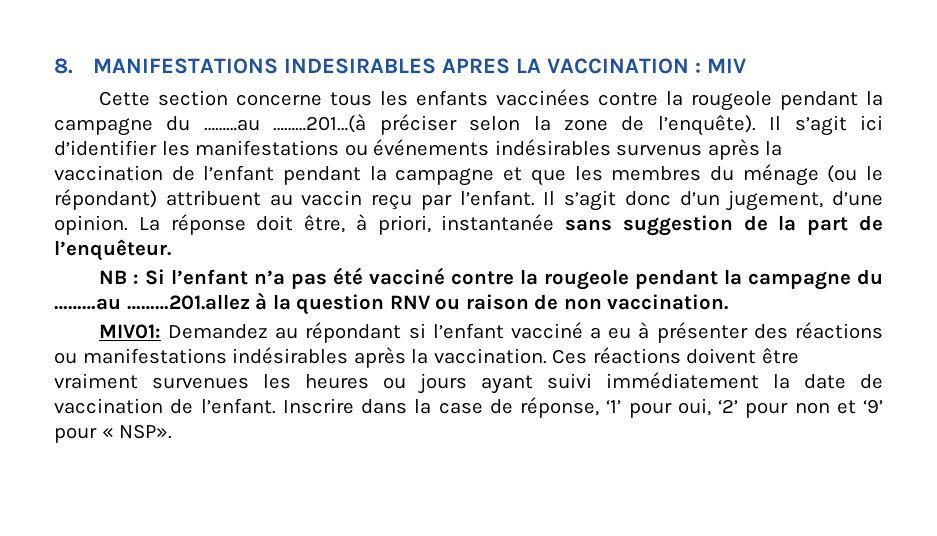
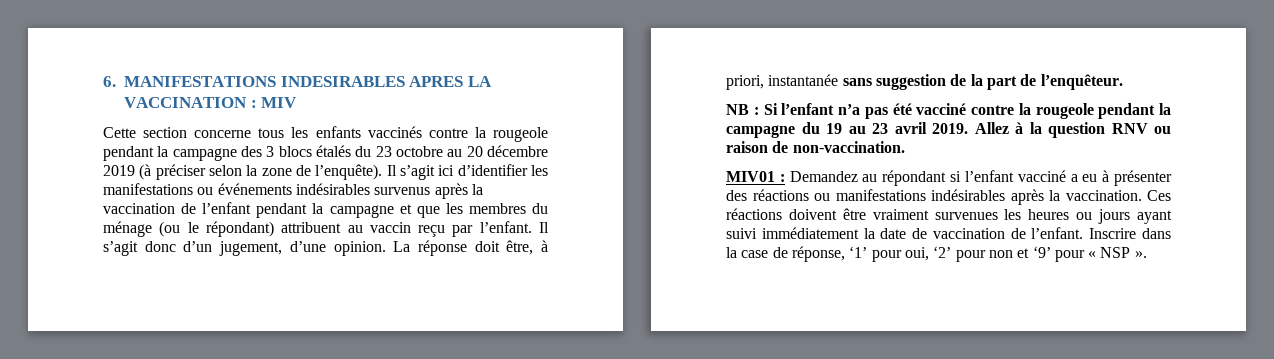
- 8. MANIFESTATIONS INDESIRABLES APRES LA VACCINATION : MIV
+ 6. MANIFESTATIONS INDESIRABLES APRES LA VACCINATION : MIV
- Cette section concerne tous les enfants vaccinées contre la rougeole pendant la campagne du ………au ………201…(à préciser selon la zone de l’enquête).
+ Cette section concerne tous les enfants vaccinés contre la rougeole pendant la campagne des 3 blocs étalés du 23 octobre au 20 décembre 2019 (à préciser selon la zone de l’enquête).
- NB : Si l’enfant n’a pas été vacciné contre la rougeole pendant la campagne du ………au ………201.allez à la question RNV ou raison de non vaccination.
- MIV01: Demandez au répondant si l’enfant vacciné a eu à présenter des réactions ou manifestations indésirables après la vaccination.
+ NB : Si l’enfant n’a pas été vacciné contre la rougeole pendant la campagne du 19 au 23 avril 2019. Allez à la question RNV ou raison de non-vaccination.
+ MIV01 : Demandez au répondant si l’enfant vacciné a eu à présenter des réactions ou manifestations indésirables après la vaccination.
- Inscrire dans la case de réponse, ‘1’ pour oui, ‘2’ pour non et ‘9’ pour « NSP».
+ Inscrire dans la case de réponse, ‘1’ pour oui, ‘2’ pour non et ‘9’ pour « NSP ».

